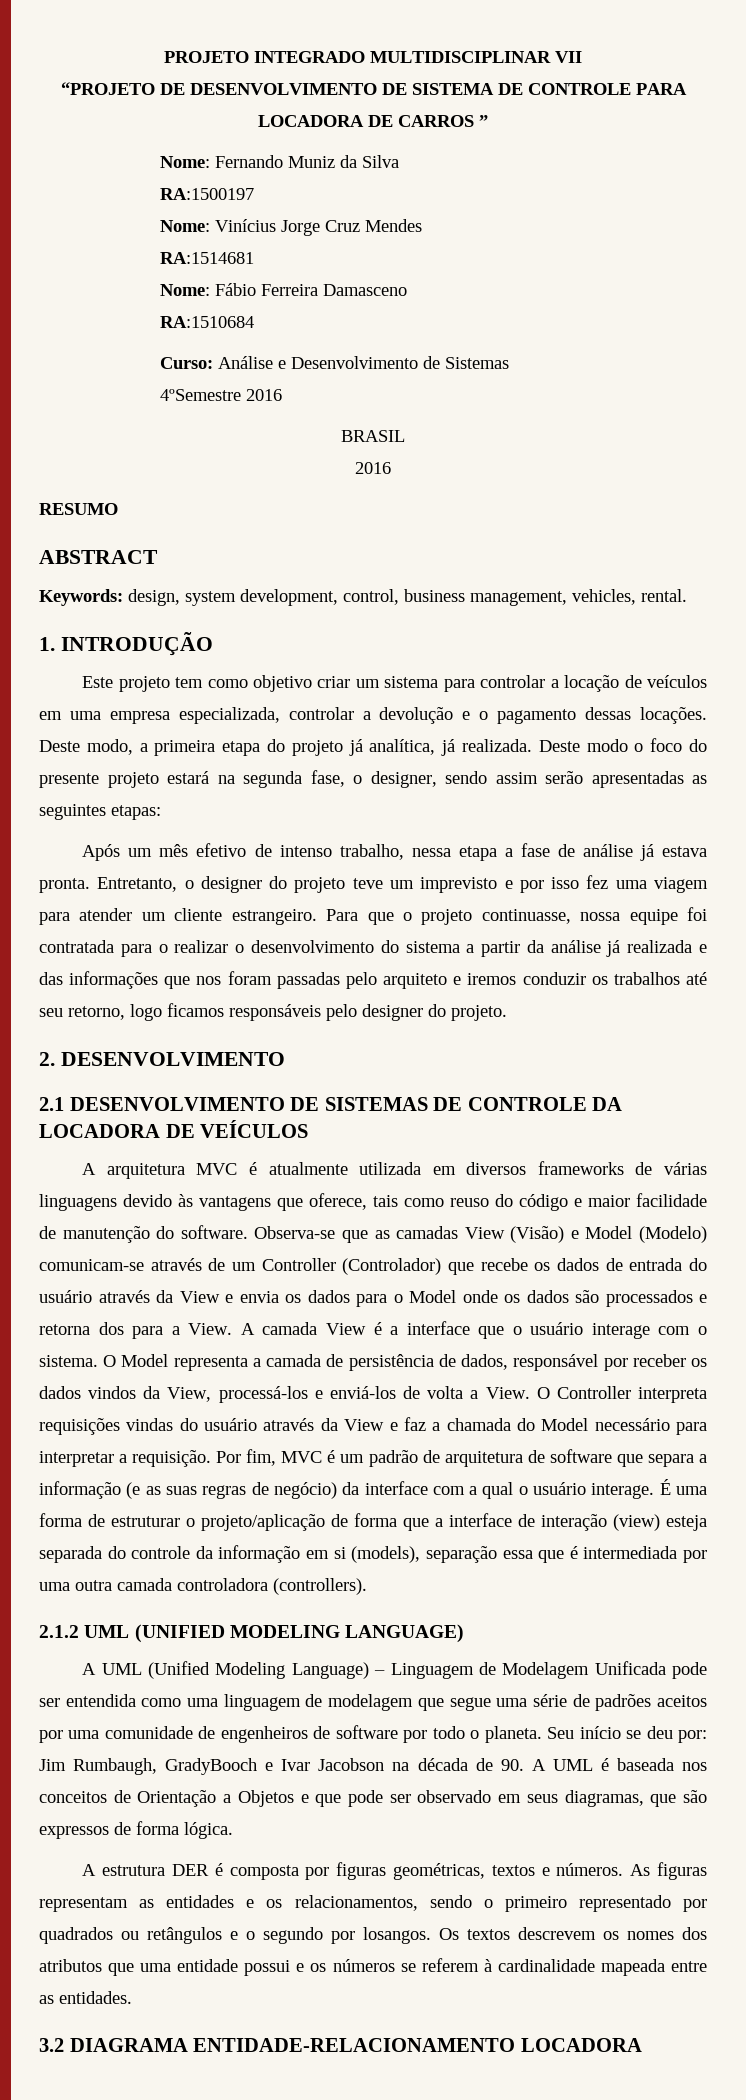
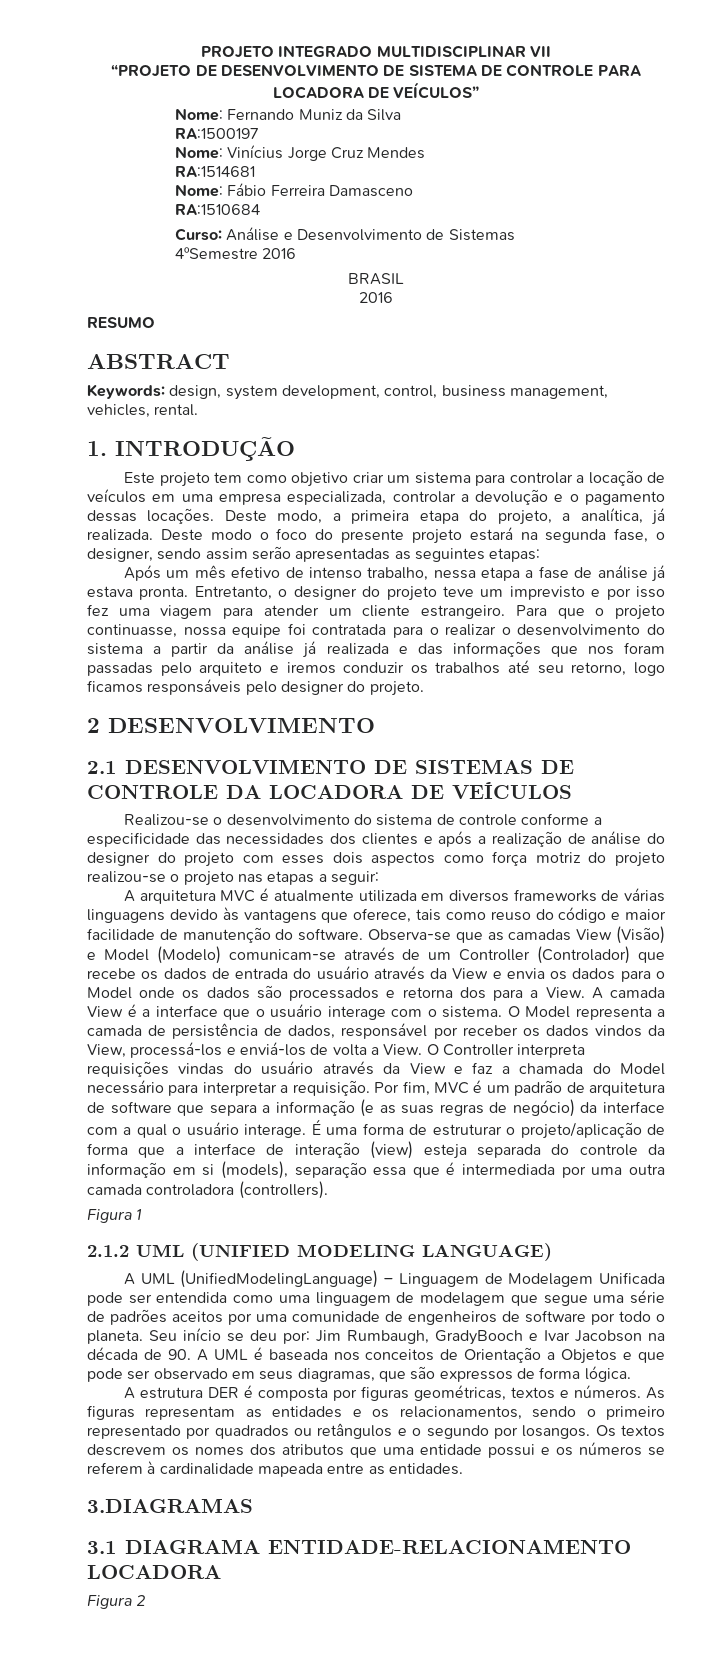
- “PROJETO DE DESENVOLVIMENTO DE SISTEMA DE CONTROLE PARA LOCADORA DE CARROS ”
+ “PROJETO DE DESENVOLVIMENTO DE SISTEMA DE CONTROLE PARA LOCADORA DE VEÍCULOS”
- Deste modo, a primeira etapa do projeto já analítica, já realizada.
+ Deste modo, a primeira etapa do projeto, a analítica, já realizada.
- 2. DESENVOLVIMENTO
+ 2 DESENVOLVIMENTO
+ Realizou-se o desenvolvimento do sistema de controle conforme a especificidade das necessidades dos clientes e após a realização de análise do designer do projeto com esses dois aspectos como força motriz do projeto realizou-se o projeto nas etapas a seguir:
+ Figura 1
- A UML (Unified Modeling Language) – Linguagem de Modelagem Unificada pode ser entendida como uma linguagem de modelagem que segue uma série de padrões aceitos por uma comunidade de engenheiros de software por todo o planeta.
+ A UML (UnifiedModelingLanguage) – Linguagem de Modelagem Unificada pode ser entendida como uma linguagem de modelagem que segue uma série de padrões aceitos por uma comunidade de engenheiros de software por todo o planeta.
- 3.2 DIAGRAMA ENTIDADE-RELACIONAMENTO LOCADORA
+ 3.DIAGRAMAS
+ 3.1 DIAGRAMA ENTIDADE-RELACIONAMENTO LOCADORA
+ Figura 2

